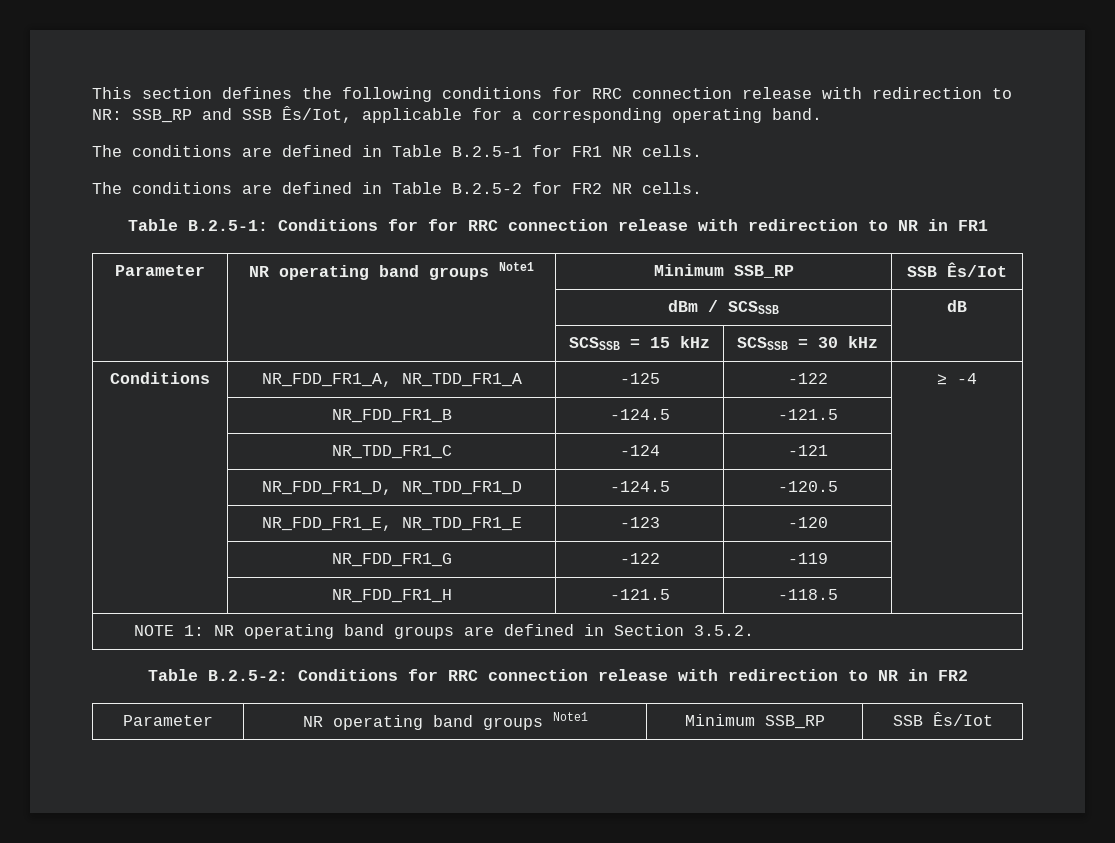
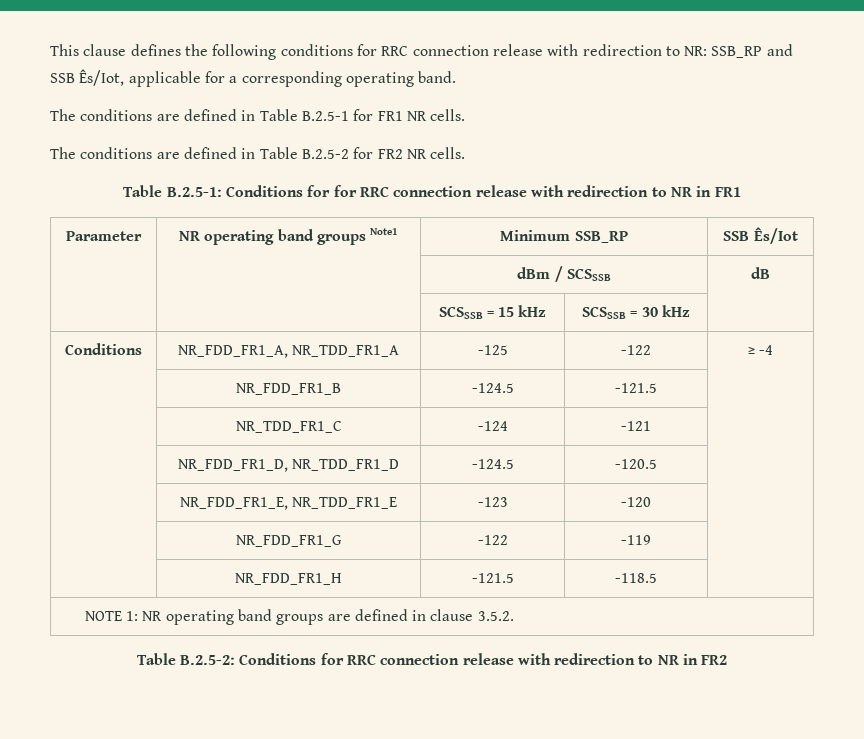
- This section defines the following conditions for RRC connection release with redirection to NR: SSB_RP and SSB Ês/Iot, applicable for a corresponding operating band.
+ This clause defines the following conditions for RRC connection release with redirection to NR: SSB_RP and SSB Ês/Iot, applicable for a corresponding operating band.
- NOTE 1: NR operating band groups are defined in Section 3.5.2.
+ NOTE 1: NR operating band groups are defined in clause 3.5.2.
  Table B.2.5-2: Conditions for RRC connection release with redirection to NR in FR2
- Parameter | NR operating band groups Note1 | Minimum SSB_RP | SSB Ês/Iot

